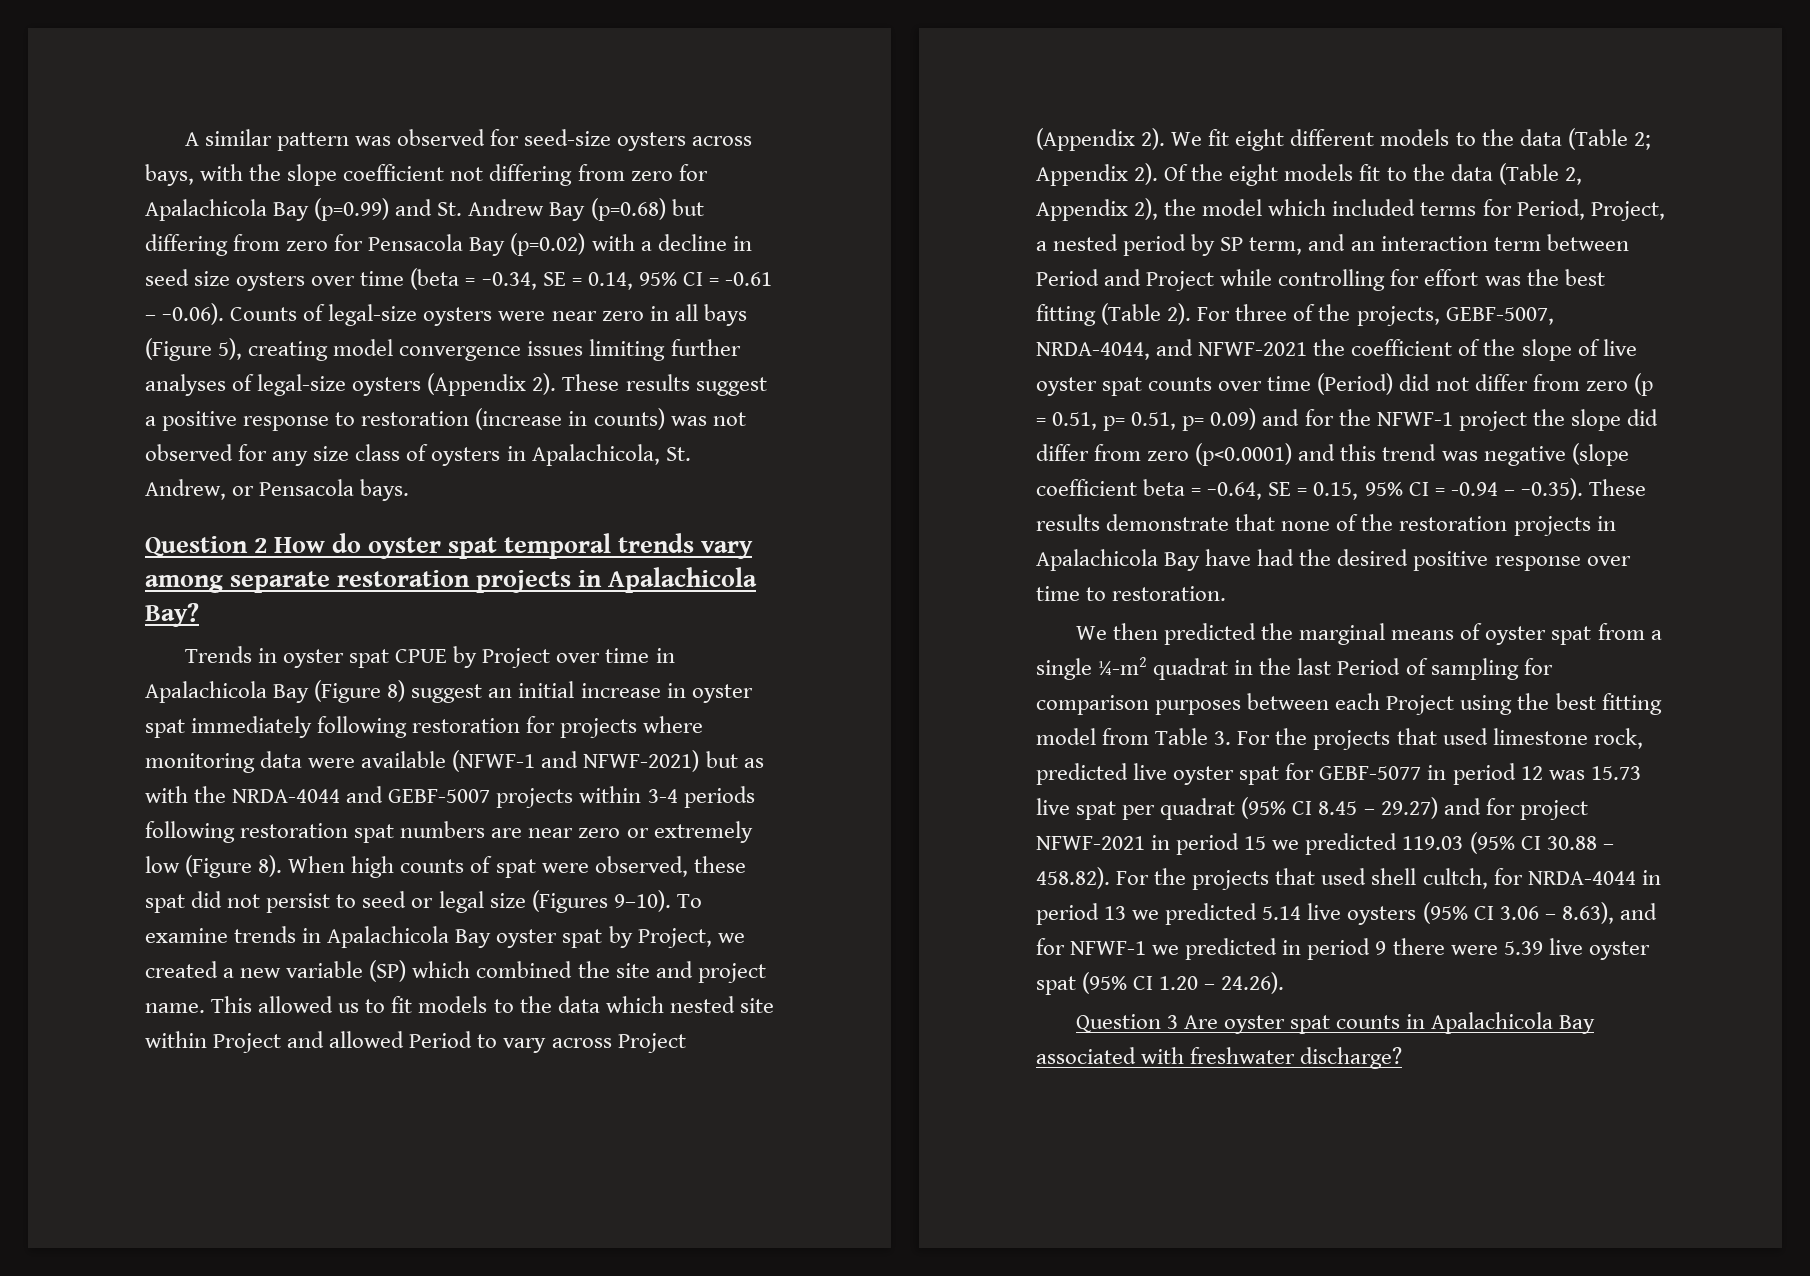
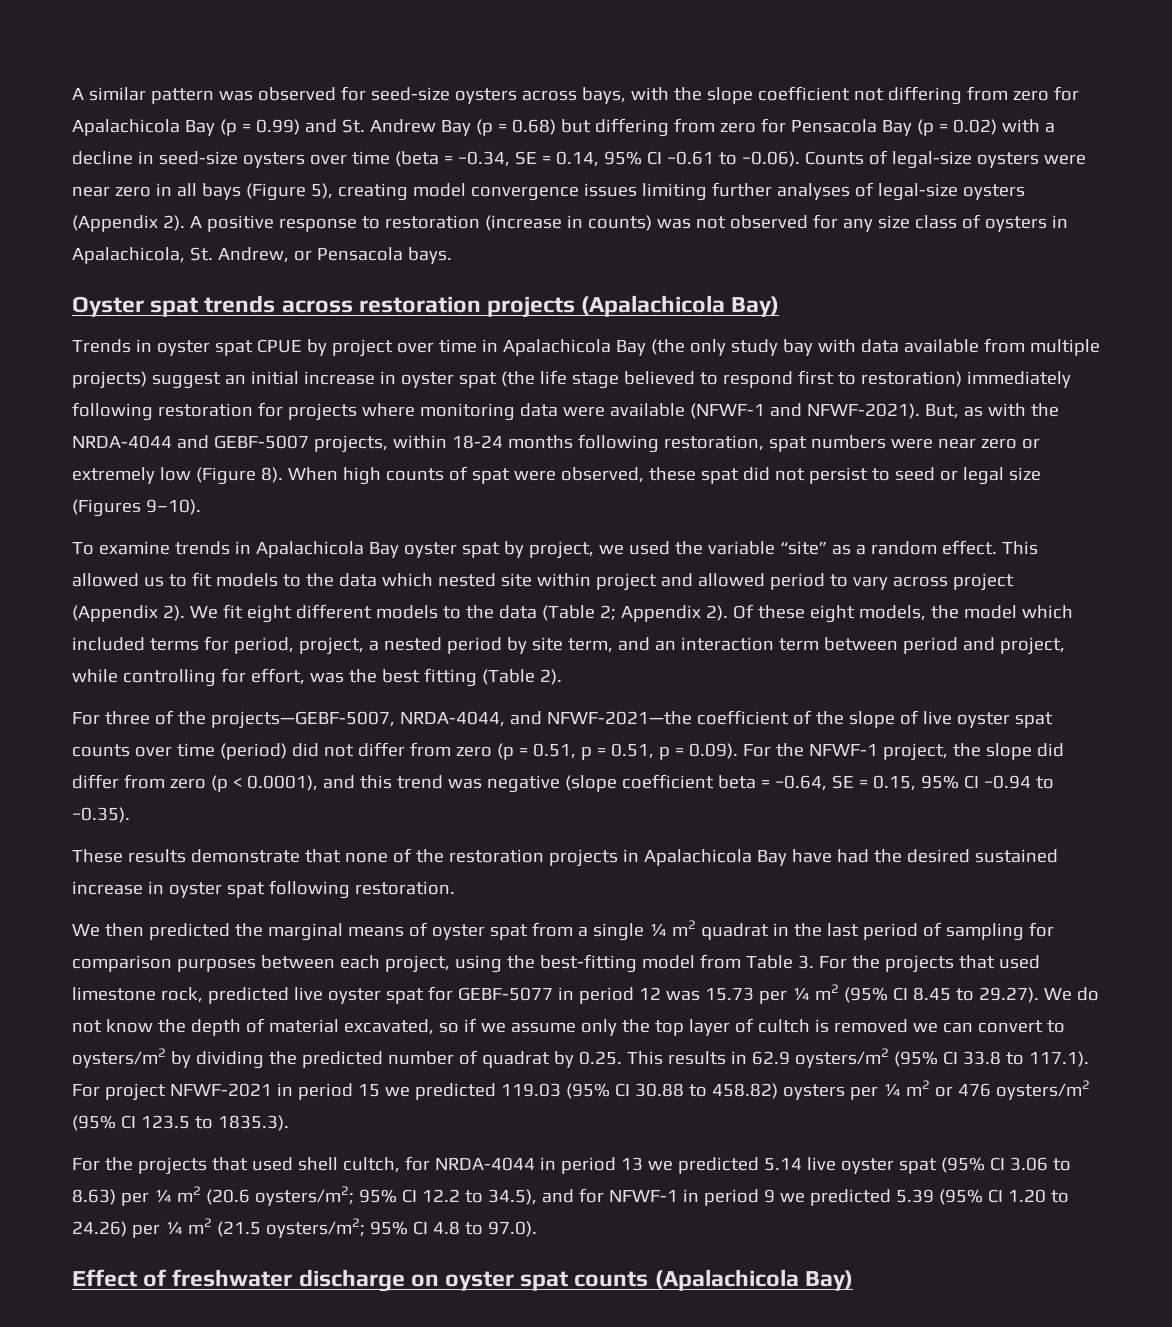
- A similar pattern was observed for seed-size oysters across bays, with the slope coefficient not differing from zero for Apalachicola Bay (p=0.99) and St. Andrew Bay (p=0.68) but differing from zero for Pensacola Bay (p=0.02) with a decline in seed size oysters over time (beta = −0.34, SE = 0.14, 95% CI = -0.61 – −0.06). Counts of legal-size oysters were near zero in all bays (Figure 5), creating model convergence issues limiting further analyses of legal-size oysters (Appendix 2).
+ A similar pattern was observed for seed-size oysters across bays, with the slope coefficient not differing from zero for Apalachicola Bay (p = 0.99) and St. Andrew Bay (p = 0.68) but differing from zero for Pensacola Bay (p = 0.02) with a decline in seed-size oysters over time (beta = −0.34, SE = 0.14, 95% CI −0.61 to −0.06). Counts of legal-size oysters were near zero in all bays (Figure 5), creating model convergence issues limiting further analyses of legal-size oysters (Appendix 2).
- These results suggest a positive response to restoration (increase in counts) was not observed for any size class of oysters in Apalachicola, St. Andrew, or Pensacola bays.
+ A positive response to restoration (increase in counts) was not observed for any size class of oysters in Apalachicola, St. Andrew, or Pensacola bays.
- Question 2 How do oyster spat temporal trends vary among separate restoration projects in Apalachicola Bay?
+ Oyster spat trends across restoration projects (Apalachicola Bay)
- Trends in oyster spat CPUE by Project over time in Apalachicola Bay (Figure 8) suggest an initial increase in oyster spat immediately following restoration for projects where monitoring data were available (NFWF-1 and NFWF-2021) but as with the NRDA-4044 and GEBF-5007 projects within 3-4 periods following restoration spat numbers are near zero or extremely low (Figure 8).
+ Trends in oyster spat CPUE by project over time in Apalachicola Bay (the only study bay with data available from multiple projects) suggest an initial increase in oyster spat (the life stage believed to respond first to restoration) immediately following restoration for projects where monitoring data were available (NFWF-1 and NFWF-2021). But, as with the NRDA-4044 and GEBF-5007 projects, within 18-24 months following restoration, spat numbers were near zero or extremely low (Figure 8).
- When high counts of spat were observed, these spat did not persist to seed or legal size (Figures 9–10). To examine trends in Apalachicola Bay oyster spat by Project, we created a new variable (SP) which combined the site and project name.
+ When high counts of spat were observed, these spat did not persist to seed or legal size (Figures 9–10).
+ To examine trends in Apalachicola Bay oyster spat by project, we used the variable “site” as a random effect.
- This allowed us to fit models to the data which nested site within Project and allowed Period to vary across Project (Appendix 2).
+ This allowed us to fit models to the data which nested site within project and allowed period to vary across project (Appendix 2).
- Of the eight models fit to the data (Table 2, Appendix 2), the model which included terms for Period, Project, a nested period by SP term, and an interaction term between Period and Project while controlling for effort was the best fitting (Table 2). For three of the projects, GEBF-5007, NRDA-4044, and NFWF-2021 the coefficient of the slope of live oyster spat counts over time (Period) did not differ from zero (p = 0.51, p= 0.51, p= 0.09) and for the NFWF-1 project the slope did differ from zero (p<0.0001) and this trend was negative (slope coefficient beta = −0.64, SE = 0.15, 95% CI = -0.94 – −0.35). These results demonstrate that none of the restoration projects in Apalachicola Bay have had the desired positive response over time to restoration.
+ Of these eight models, the model which included terms for period, project, a nested period by site term, and an interaction term between period and project, while controlling for effort, was the best fitting (Table 2).
+ For three of the projects—GEBF-5007, NRDA-4044, and NFWF-2021—the coefficient of the slope of live oyster spat counts over time (period) did not differ from zero (p = 0.51, p = 0.51, p = 0.09). For the NFWF-1 project, the slope did differ from zero (p < 0.0001), and this trend was negative (slope coefficient beta = −0.64, SE = 0.15, 95% CI −0.94 to −0.35).
+ These results demonstrate that none of the restoration projects in Apalachicola Bay have had the desired sustained increase in oyster spat following restoration.
- We then predicted the marginal means of oyster spat from a single ¼-m2 quadrat in the last Period of sampling for comparison purposes between each Project using the best fitting model from Table 3. For the projects that used limestone rock, predicted live oyster spat for GEBF-5077 in period 12 was 15.73 live spat per quadrat (95% CI 8.45 – 29.27) and for project NFWF-2021 in period 15 we predicted 119.03 (95% CI 30.88 – 458.82). For the projects that used shell cultch, for NRDA-4044 in period 13 we predicted 5.14 live oysters (95% CI 3.06 – 8.63), and for NFWF-1 we predicted in period 9 there were 5.39 live oyster spat (95% CI 1.20 – 24.26).
- Question 3 Are oyster spat counts in Apalachicola Bay associated with freshwater discharge?
+ We then predicted the marginal means of oyster spat from a single ¼ m2 quadrat in the last period of sampling for comparison purposes between each project, using the best-fitting model from Table 3. For the projects that used limestone rock, predicted live oyster spat for GEBF-5077 in period 12 was 15.73 per ¼ m2 (95% CI 8.45 to 29.27). We do not know the depth of material excavated, so if we assume only the top layer of cultch is removed we can convert to oysters/m2 by dividing the predicted number of quadrat by 0.25. This results in 62.9 oysters/m2 (95% CI 33.8 to 117.1). For project NFWF-2021 in period 15 we predicted 119.03 (95% CI 30.88 to 458.82) oysters per ¼ m2 or 476 oysters/m2 (95% CI 123.5 to 1835.3).
+ For the projects that used shell cultch, for NRDA-4044 in period 13 we predicted 5.14 live oyster spat (95% CI 3.06 to 8.63) per ¼ m2 (20.6 oysters/m2; 95% CI 12.2 to 34.5), and for NFWF-1 in period 9 we predicted 5.39 (95% CI 1.20 to 24.26) per ¼ m2 (21.5 oysters/m2; 95% CI 4.8 to 97.0).
+ Effect of freshwater discharge on oyster spat counts (Apalachicola Bay)

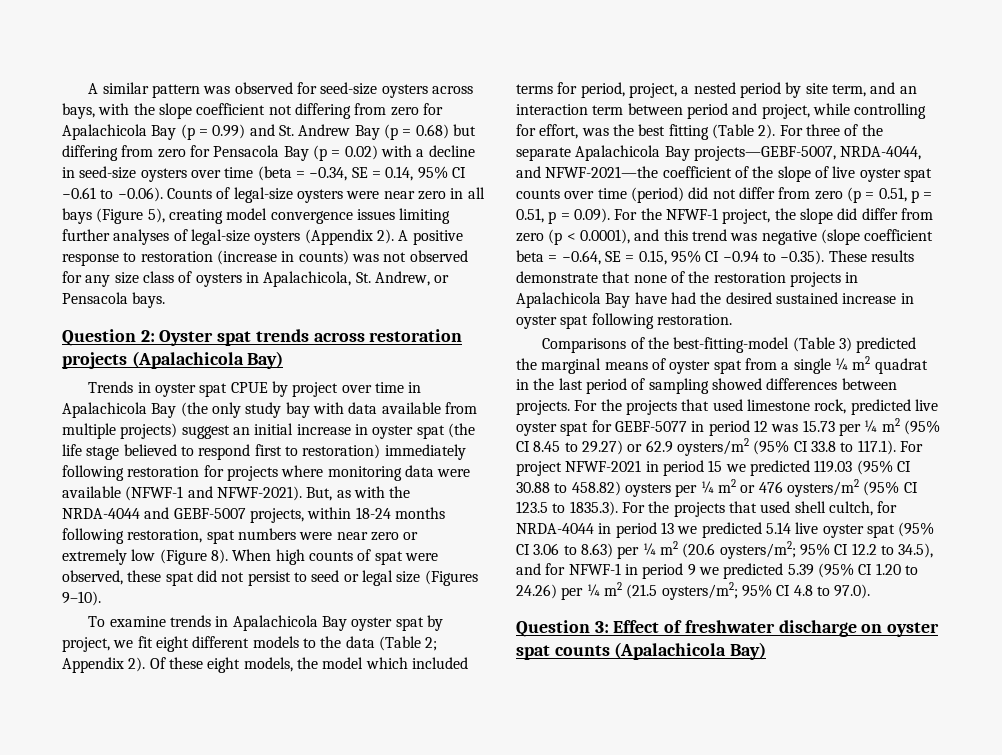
- Oyster spat trends across restoration projects (Apalachicola Bay)
+ Question 2: Oyster spat trends across restoration projects (Apalachicola Bay)
- To examine trends in Apalachicola Bay oyster spat by project, we used the variable “site” as a random effect. This allowed us to fit models to the data which nested site within project and allowed period to vary across project (Appendix 2). We fit eight different models to the data (Table 2; Appendix 2).
+ To examine trends in Apalachicola Bay oyster spat by project, we fit eight different models to the data (Table 2; Appendix 2).
- Of these eight models, the model which included terms for period, project, a nested period by site term, and an interaction term between period and project, while controlling for effort, was the best fitting (Table 2).
- For three of the projects—GEBF-5007, NRDA-4044, and NFWF-2021—the coefficient of the slope of live oyster spat counts over time (period) did not differ from zero (p = 0.51, p = 0.51, p = 0.09). For the NFWF-1 project, the slope did differ from zero (p < 0.0001), and this trend was negative (slope coefficient beta = −0.64, SE = 0.15, 95% CI −0.94 to −0.35).
- These results demonstrate that none of the restoration projects in Apalachicola Bay have had the desired sustained increase in oyster spat following restoration.
+ Of these eight models, the model which included terms for period, project, a nested period by site term, and an interaction term between period and project, while controlling for effort, was the best fitting (Table 2). For three of the separate Apalachicola Bay projects—GEBF-5007, NRDA-4044, and NFWF-2021—the coefficient of the slope of live oyster spat counts over time (period) did not differ from zero (p = 0.51, p = 0.51, p = 0.09). For the NFWF-1 project, the slope did differ from zero (p < 0.0001), and this trend was negative (slope coefficient beta = −0.64, SE = 0.15, 95% CI −0.94 to −0.35). These results demonstrate that none of the restoration projects in Apalachicola Bay have had the desired sustained increase in oyster spat following restoration.
- We then predicted the marginal means of oyster spat from a single ¼ m2 quadrat in the last period of sampling for comparison purposes between each project, using the best-fitting model from Table 3. For the projects that used limestone rock, predicted live oyster spat for GEBF-5077 in period 12 was 15.73 per ¼ m2 (95% CI 8.45 to 29.27). We do not know the depth of material excavated, so if we assume only the top layer of cultch is removed we can convert to oysters/m2 by dividing the predicted number of quadrat by 0.25. This results in 62.9 oysters/m2 (95% CI 33.8 to 117.1). For project NFWF-2021 in period 15 we predicted 119.03 (95% CI 30.88 to 458.82) oysters per ¼ m2 or 476 oysters/m2 (95% CI 123.5 to 1835.3).
- For the projects that used shell cultch, for NRDA-4044 in period 13 we predicted 5.14 live oyster spat (95% CI 3.06 to 8.63) per ¼ m2 (20.6 oysters/m2;
+ Comparisons of the best-fitting-model (Table 3) predicted the marginal means of oyster spat from a single ¼ m2 quadrat in the last period of sampling showed differences between projects. For the projects that used limestone rock, predicted live oyster spat for GEBF-5077 in period 12 was 15.73 per ¼ m2 (95% CI 8.45 to 29.27) or 62.9 oysters/m2 (95% CI 33.8 to 117.1). For project NFWF-2021 in period 15 we predicted 119.03 (95% CI 30.88 to 458.82) oysters per ¼ m2 or 476 oysters/m2 (95% CI 123.5 to 1835.3). For the projects that used shell cultch, for NRDA-4044 in period 13 we predicted 5.14 live oyster spat (95% CI 3.06 to 8.63) per ¼ m2 (20.6 oysters/m2;
- Effect of freshwater discharge on oyster spat counts (Apalachicola Bay)
+ Question 3: Effect of freshwater discharge on oyster spat counts (Apalachicola Bay)

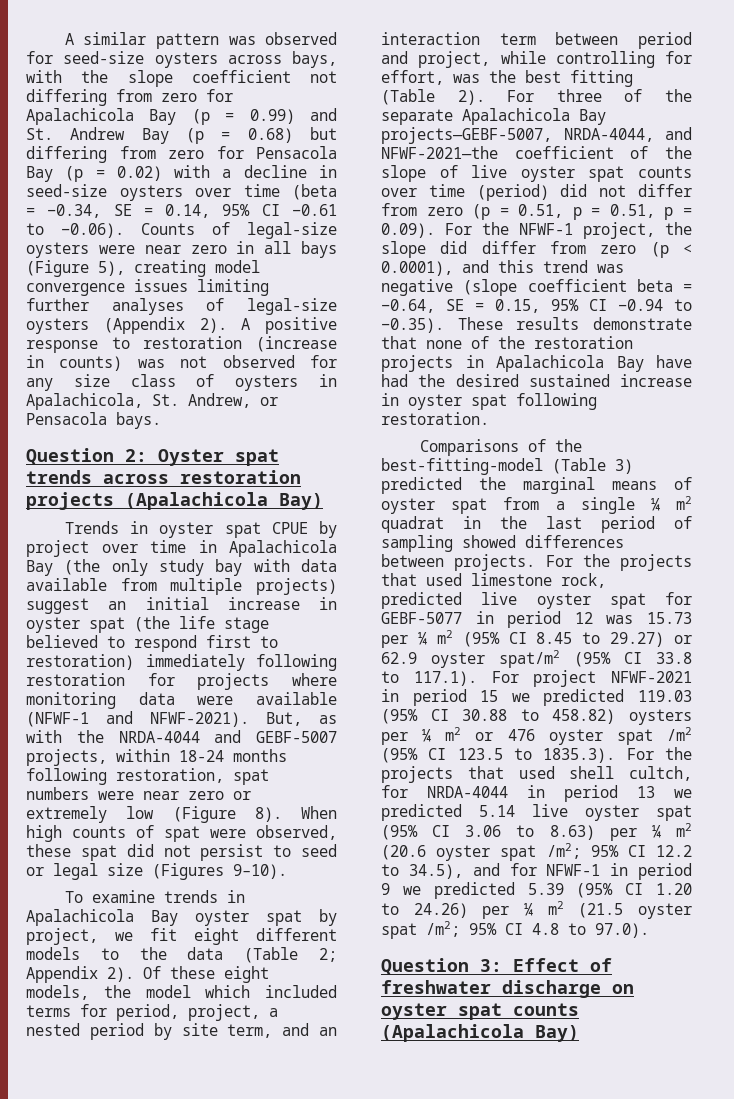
- For the projects that used limestone rock, predicted live oyster spat for GEBF-5077 in period 12 was 15.73 per ¼ m2 (95% CI 8.45 to 29.27) or 62.9 oysters/m2 (95% CI 33.8 to 117.1). For project NFWF-2021 in period 15 we predicted 119.03 (95% CI 30.88 to 458.82) oysters per ¼ m2 or 476 oysters/m2 (95% CI 123.5 to 1835.3). For the projects that used shell cultch, for NRDA-4044 in period 13 we predicted 5.14 live oyster spat (95% CI 3.06 to 8.63) per ¼ m2 (20.6 oysters/m2;
+ For the projects that used limestone rock, predicted live oyster spat for GEBF-5077 in period 12 was 15.73 per ¼ m2 (95% CI 8.45 to 29.27) or 62.9 oyster spat/m2 (95% CI 33.8 to 117.1). For project NFWF-2021 in period 15 we predicted 119.03 (95% CI 30.88 to 458.82) oysters per ¼ m2 or 476 oyster spat /m2 (95% CI 123.5 to 1835.3). For the projects that used shell cultch, for NRDA-4044 in period 13 we predicted 5.14 live oyster spat (95% CI 3.06 to 8.63) per ¼ m2 (20.6 oyster spat /m2;
- 95% CI 12.2 to 34.5), and for NFWF-1 in period 9 we predicted 5.39 (95% CI 1.20 to 24.26) per ¼ m2 (21.5 oysters/m2;
+ 95% CI 12.2 to 34.5), and for NFWF-1 in period 9 we predicted 5.39 (95% CI 1.20 to 24.26) per ¼ m2 (21.5 oyster spat /m2;

